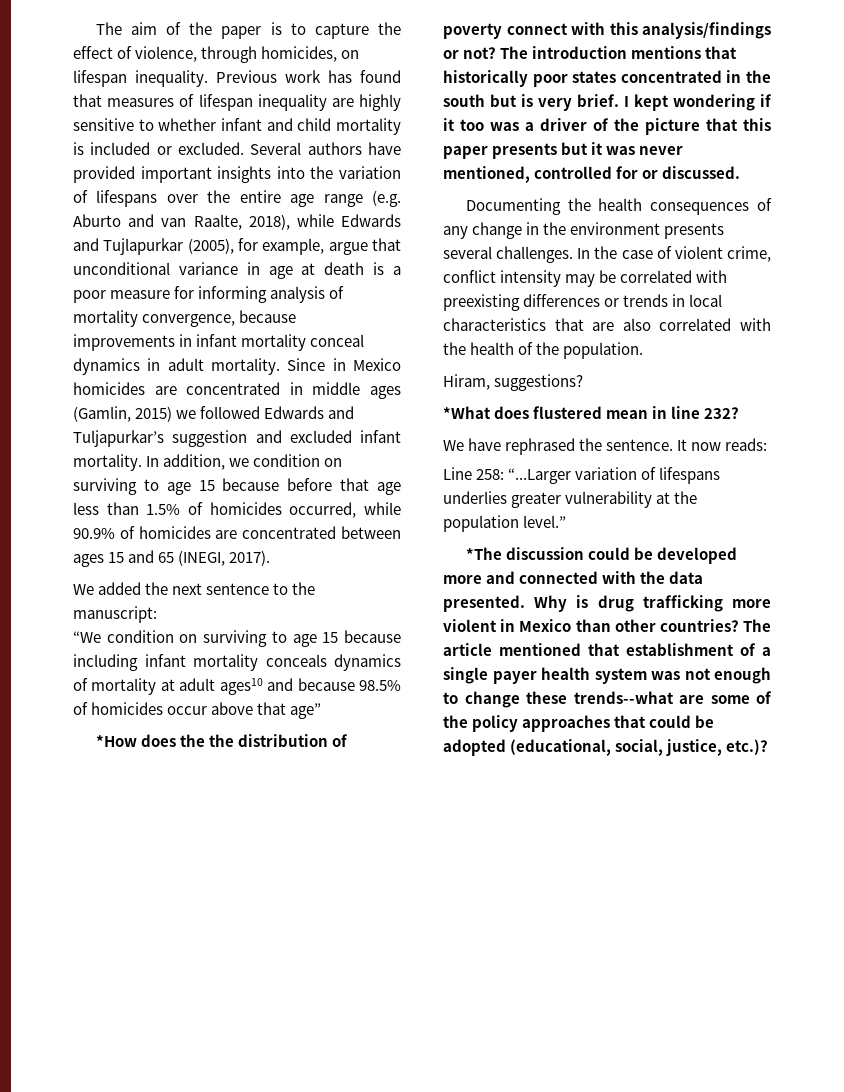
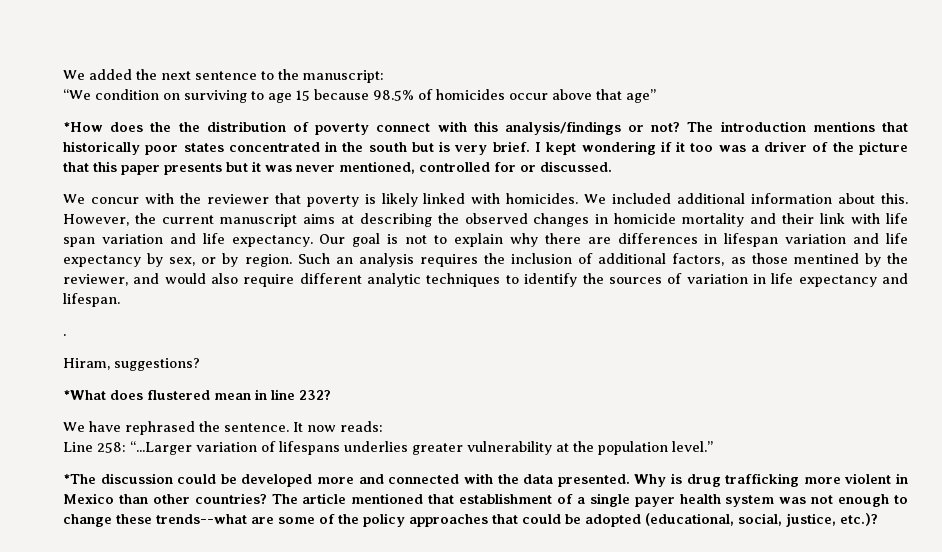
- The aim of the paper is to capture the effect of violence, through homicides, on lifespan inequality. Previous work has found that measures of lifespan inequality are highly sensitive to whether infant and child mortality is included or excluded. Several authors have provided important insights into the variation of lifespans over the entire age range (e.g. Aburto and van Raalte, 2018), while Edwards and Tujlapurkar (2005), for example, argue that unconditional variance in age at death is a poor measure for informing analysis of mortality convergence, because improvements in infant mortality conceal dynamics in adult mortality. Since in Mexico homicides are concentrated in middle ages (Gamlin, 2015) we followed Edwards and Tuljapurkar’s suggestion and excluded infant mortality. In addition, we condition on surviving to age 15 because before that age less than 1.5% of homicides occurred, while 90.9% of homicides are concentrated between ages 15 and 65 (INEGI, 2017).
- “We condition on surviving to age 15 because including infant mortality conceals dynamics of mortality at adult ages10 and because 98.5% of homicides occur above that age”
+ “We condition on surviving to age 15 because 98.5% of homicides occur above that age”
- Documenting the health consequences of any change in the environment presents several challenges. In the case of violent crime, conflict intensity may be correlated with preexisting differences or trends in local characteristics that are also correlated with the health of the population.
+ We concur with the reviewer that poverty is likely linked with homicides. We included additional information about this. However, the current manuscript aims at describing the observed changes in homicide mortality and their link with life span variation and life expectancy. Our goal is not to explain why there are differences in lifespan variation and life expectancy by sex, or by region. Such an analysis requires the inclusion of additional factors, as those mentined by the reviewer, and would also require different analytic techniques to identify the sources of variation in life expectancy and lifespan.
+ .

